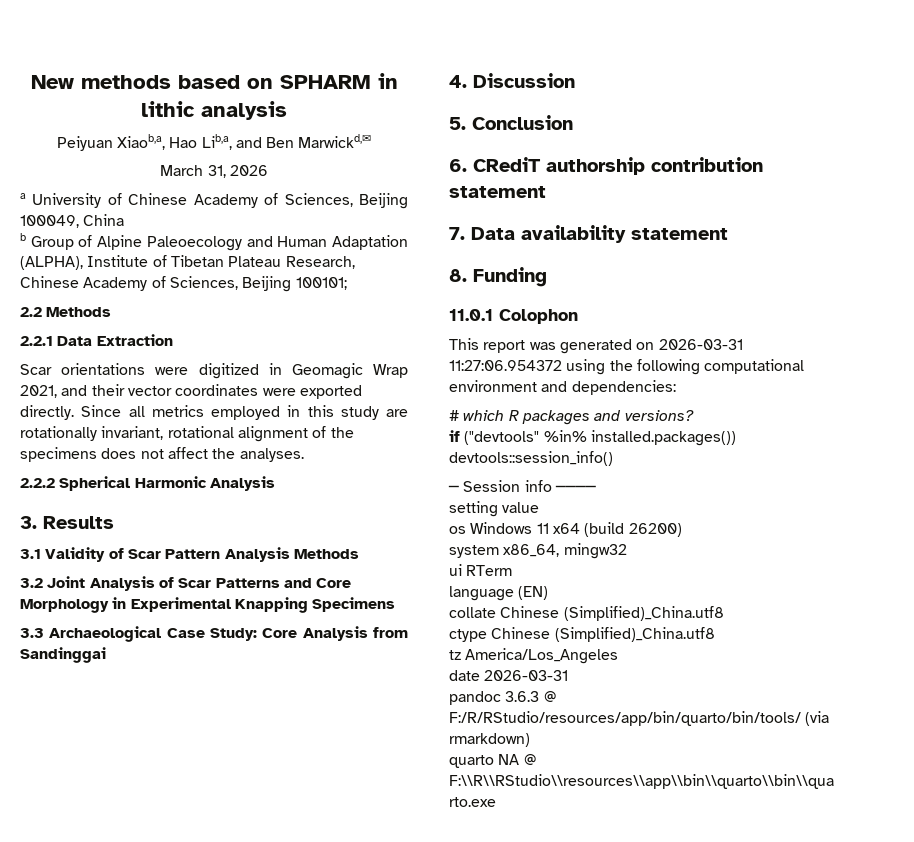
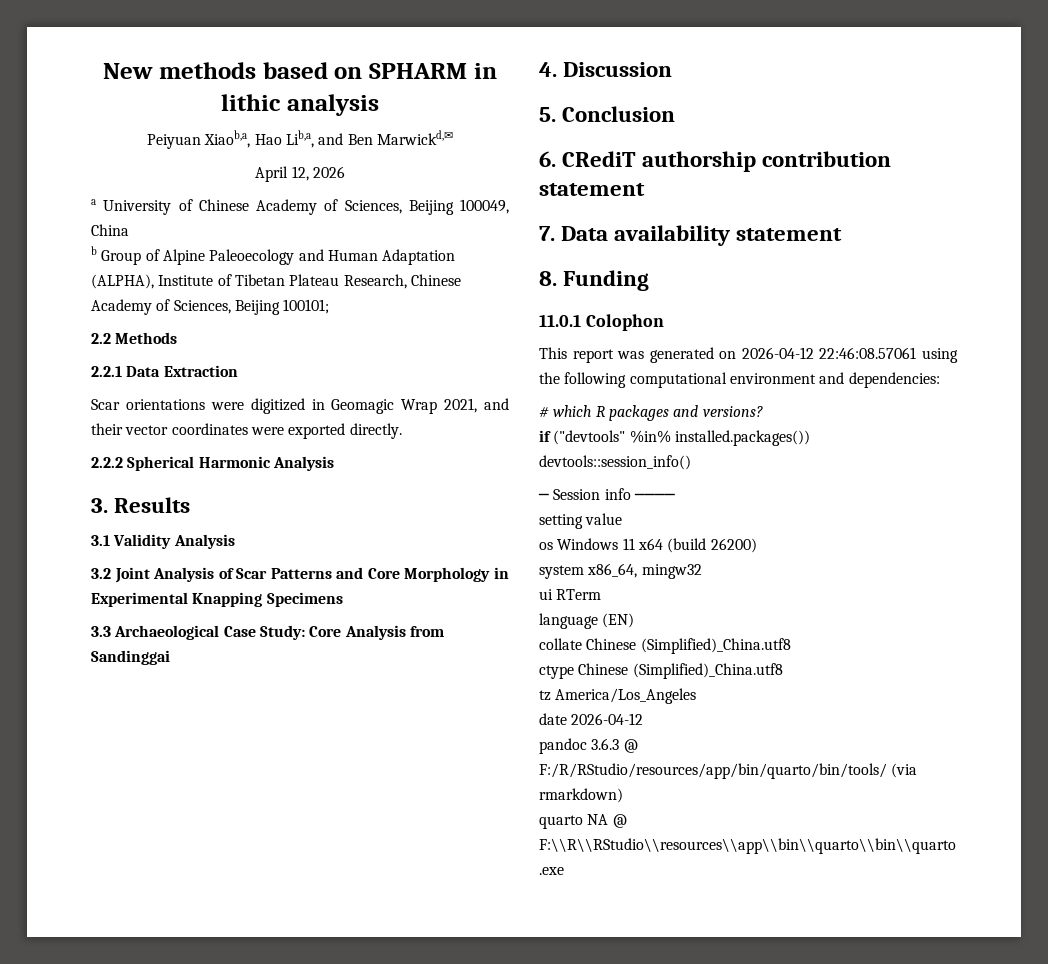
- March 31, 2026
+ April 12, 2026
- Since all metrics employed in this study are rotationally invariant, rotational alignment of the specimens does not affect the analyses.
- 3.1 Validity of Scar Pattern Analysis Methods
+ 3.1 Validity Analysis
- This report was generated on 2026-03-31 11:27:06.954372 using the following computational environment and dependencies:
+ This report was generated on 2026-04-12 22:46:08.57061 using the following computational environment and dependencies:
- date 2026-03-31
+ date 2026-04-12

